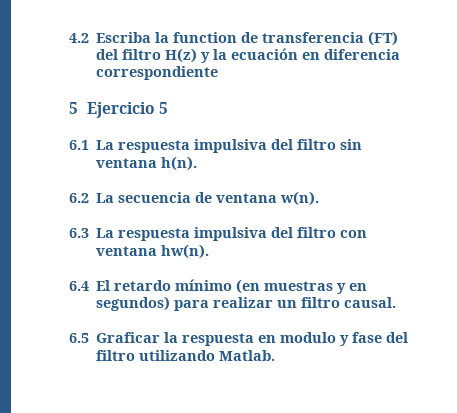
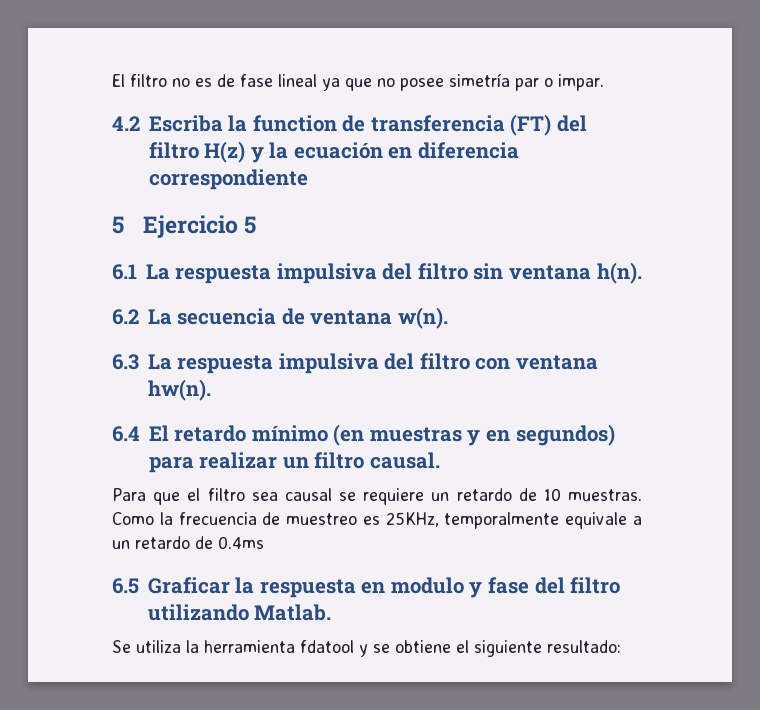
+ El filtro no es de fase lineal ya que no posee simetría par o impar.
+ Para que el filtro sea causal se requiere un retardo de 10 muestras. Como la frecuencia de muestreo es 25KHz, temporalmente equivale a un retardo de 0.4ms
+ Se utiliza la herramienta fdatool y se obtiene el siguiente resultado:

